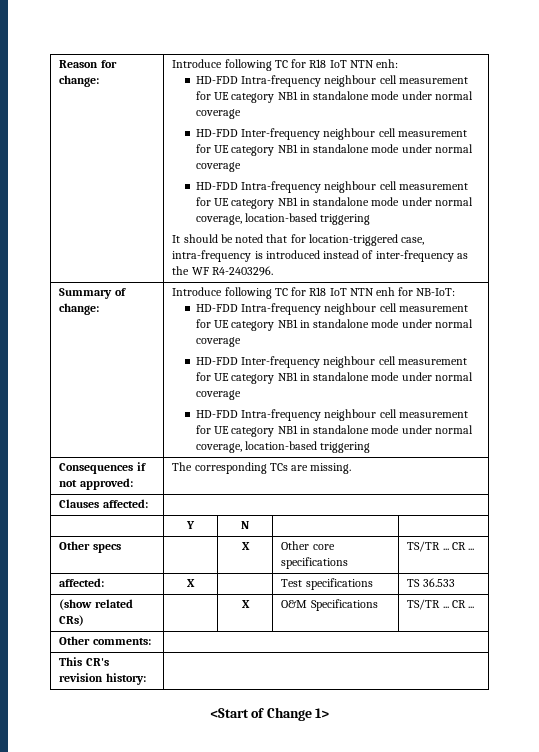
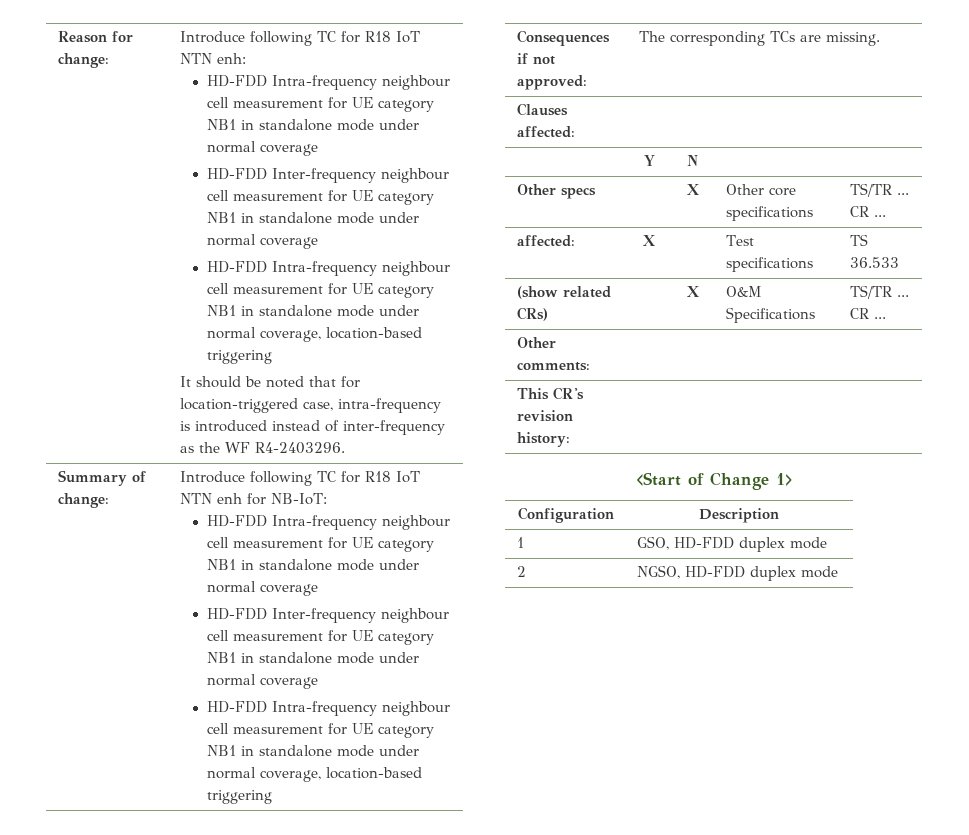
+ Configuration | Description
+ 1 | GSO, HD-FDD duplex mode
+ 2 | NGSO, HD-FDD duplex mode

